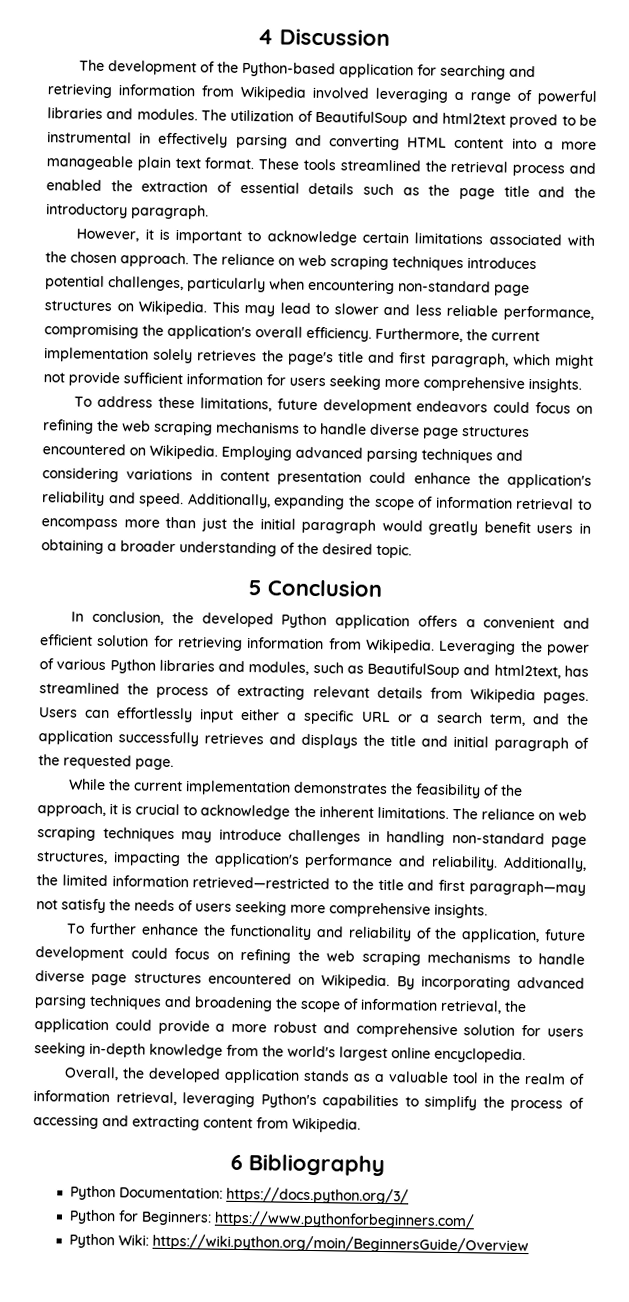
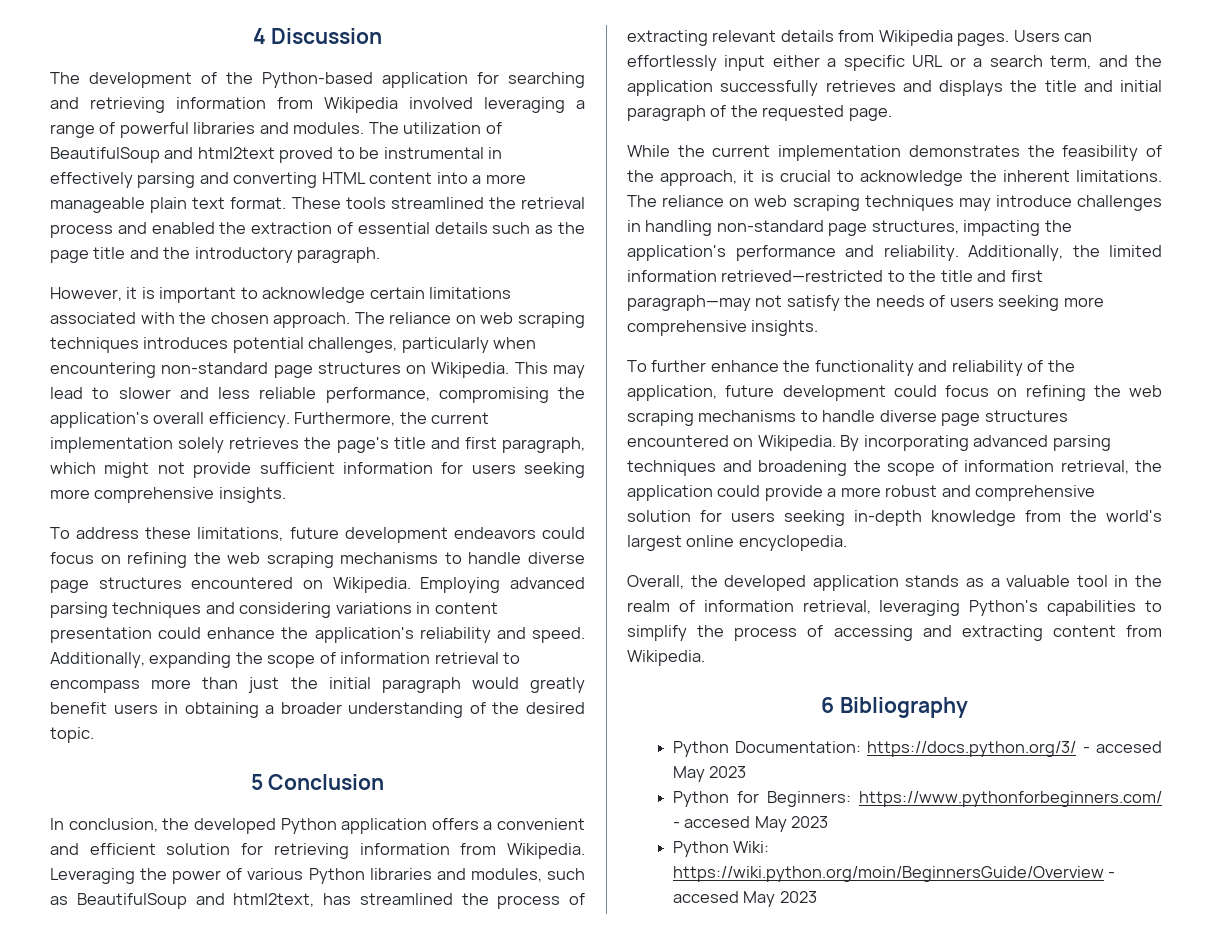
- Python Documentation: https://docs.python.org/3/
+ Python Documentation: https://docs.python.org/3/ - accesed May 2023
- Python for Beginners: https://www.pythonforbeginners.com/
+ Python for Beginners: https://www.pythonforbeginners.com/ - accesed May 2023
- Python Wiki: https://wiki.python.org/moin/BeginnersGuide/Overview
+ Python Wiki: https://wiki.python.org/moin/BeginnersGuide/Overview - accesed May 2023

